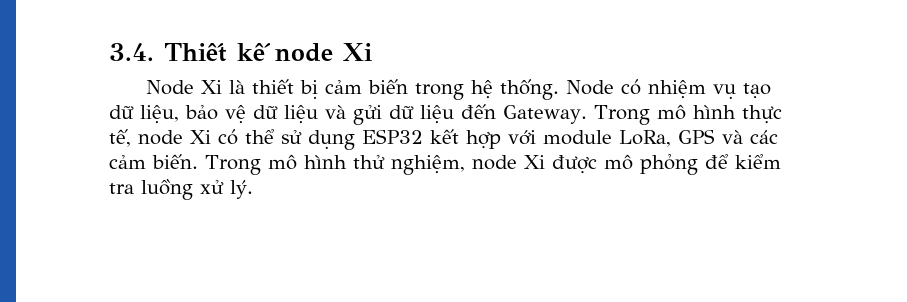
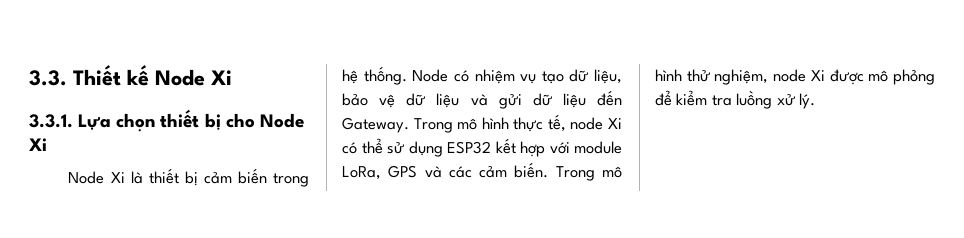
- 3.4. Thiết kế node Xi
+ 3.3. Thiết kế Node Xi
+ 3.3.1. Lựa chọn thiết bị cho Node Xi

